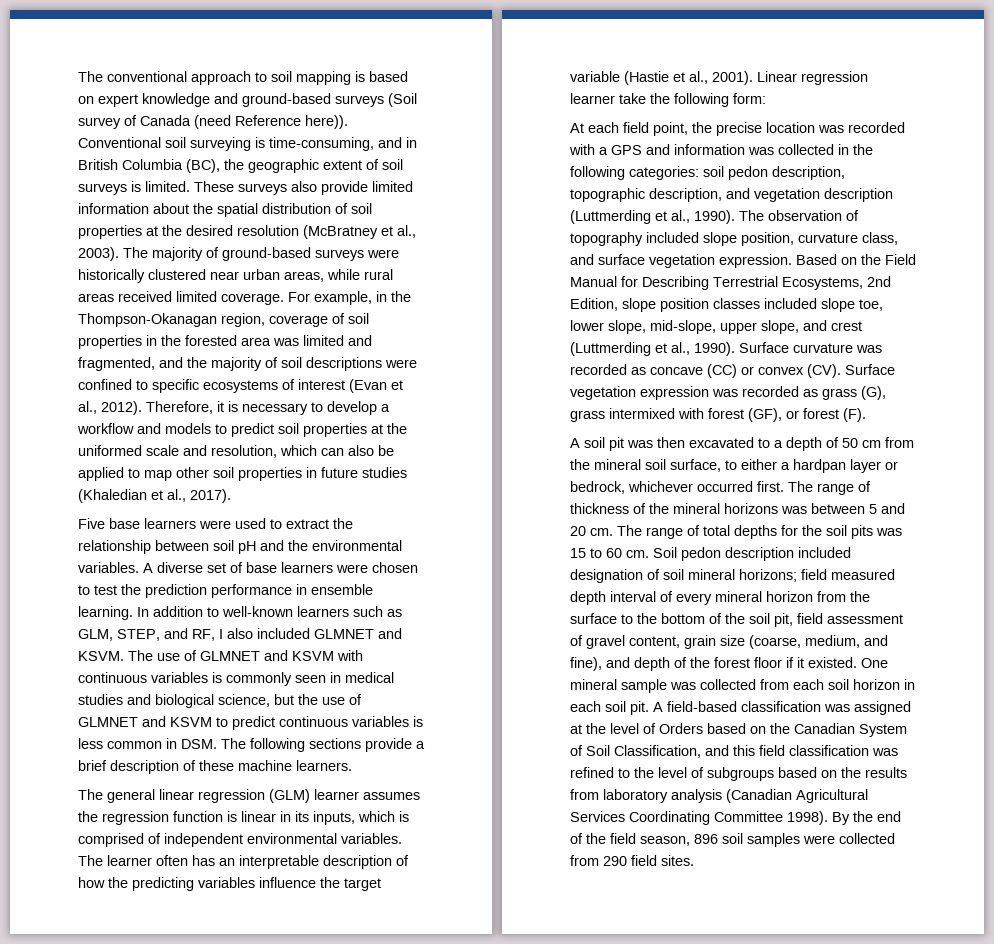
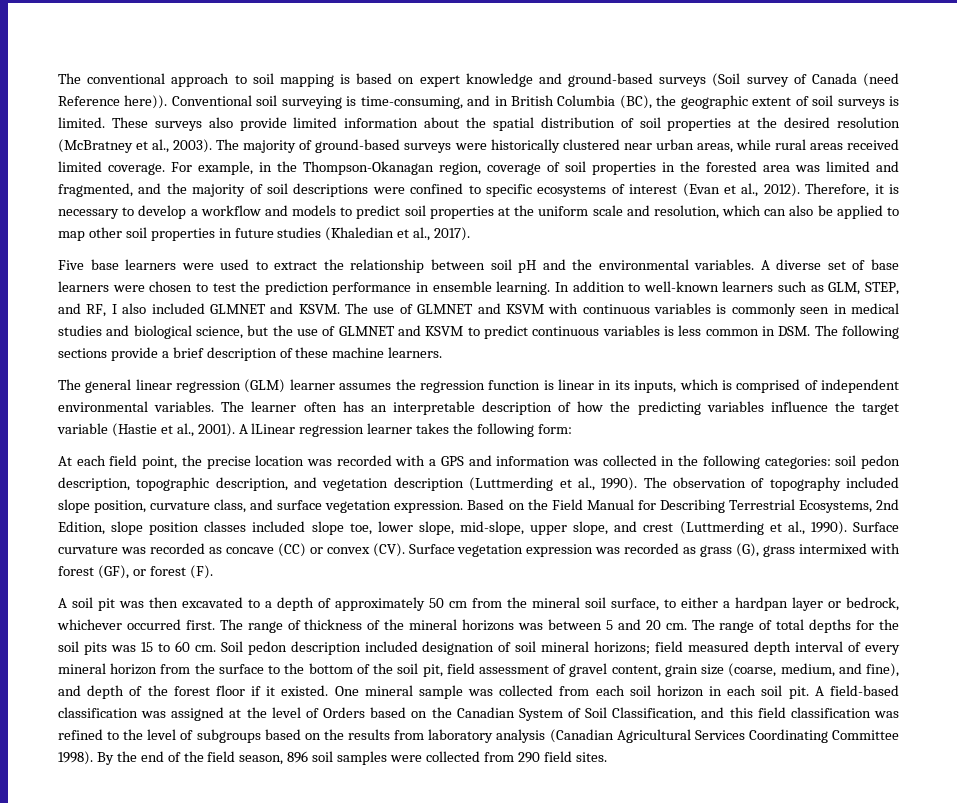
- Therefore, it is necessary to develop a workflow and models to predict soil properties at the uniformed scale and resolution, which can also be applied to map other soil properties in future studies (Khaledian et al., 2017).
+ Therefore, it is necessary to develop a workflow and models to predict soil properties at the uniform scale and resolution, which can also be applied to map other soil properties in future studies (Khaledian et al., 2017).
- Linear regression learner take the following form:
+ A lLinear regression learner takes the following form:
- A soil pit was then excavated to a depth of 50 cm from the mineral soil surface, to either a hardpan layer or bedrock, whichever occurred first.
+ A soil pit was then excavated to a depth of approximately 50 cm from the mineral soil surface, to either a hardpan layer or bedrock, whichever occurred first.

